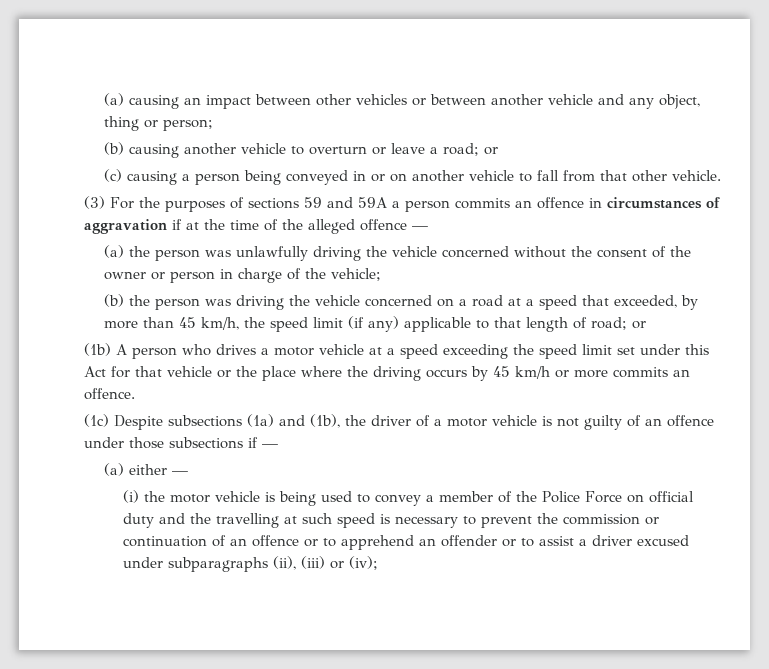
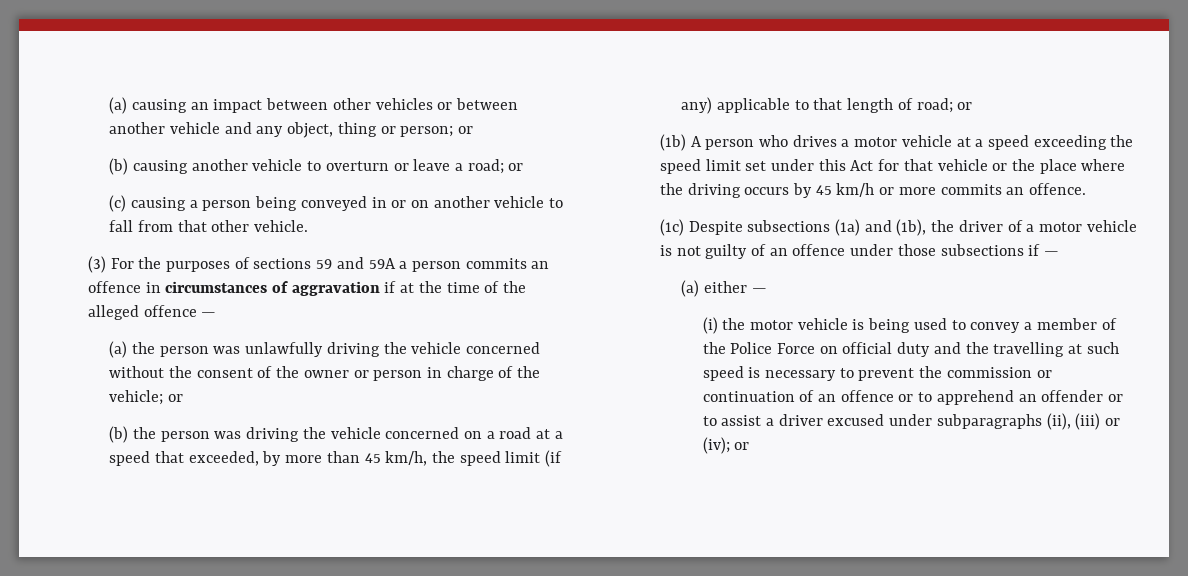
- (a) causing an impact between other vehicles or between another vehicle and any object, thing or person;
+ (a) causing an impact between other vehicles or between another vehicle and any object, thing or person; or
- (a) the person was unlawfully driving the vehicle concerned without the consent of the owner or person in charge of the vehicle;
+ (a) the person was unlawfully driving the vehicle concerned without the consent of the owner or person in charge of the vehicle; or
- (i) the motor vehicle is being used to convey a member of the Police Force on official duty and the travelling at such speed is necessary to prevent the commission or continuation of an offence or to apprehend an offender or to assist a driver excused under subparagraphs (ii), (iii) or (iv);
+ (i) the motor vehicle is being used to convey a member of the Police Force on official duty and the travelling at such speed is necessary to prevent the commission or continuation of an offence or to apprehend an offender or to assist a driver excused under subparagraphs (ii), (iii) or (iv); or

